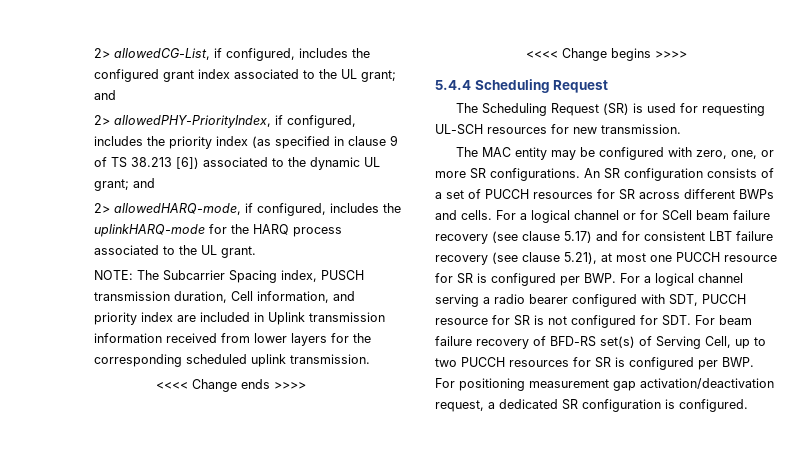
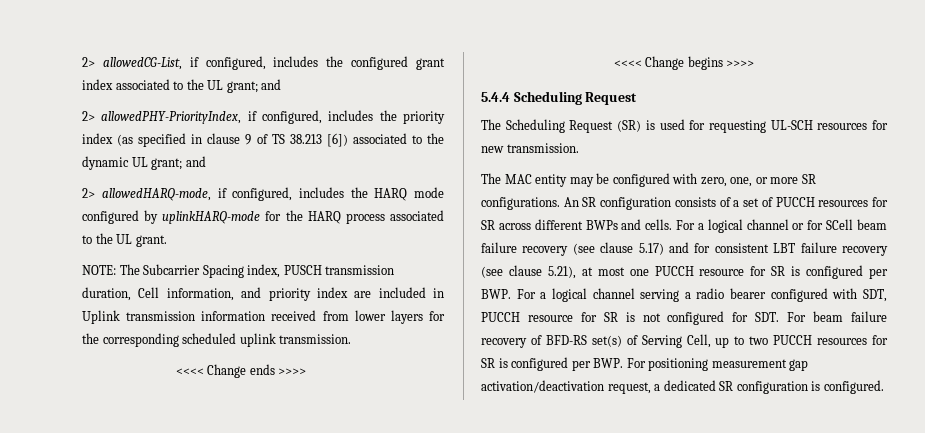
- 2> allowedHARQ-mode, if configured, includes the uplinkHARQ-mode for the HARQ process associated to the UL grant.
+ 2> allowedHARQ-mode, if configured, includes the HARQ mode configured by uplinkHARQ-mode for the HARQ process associated to the UL grant.

